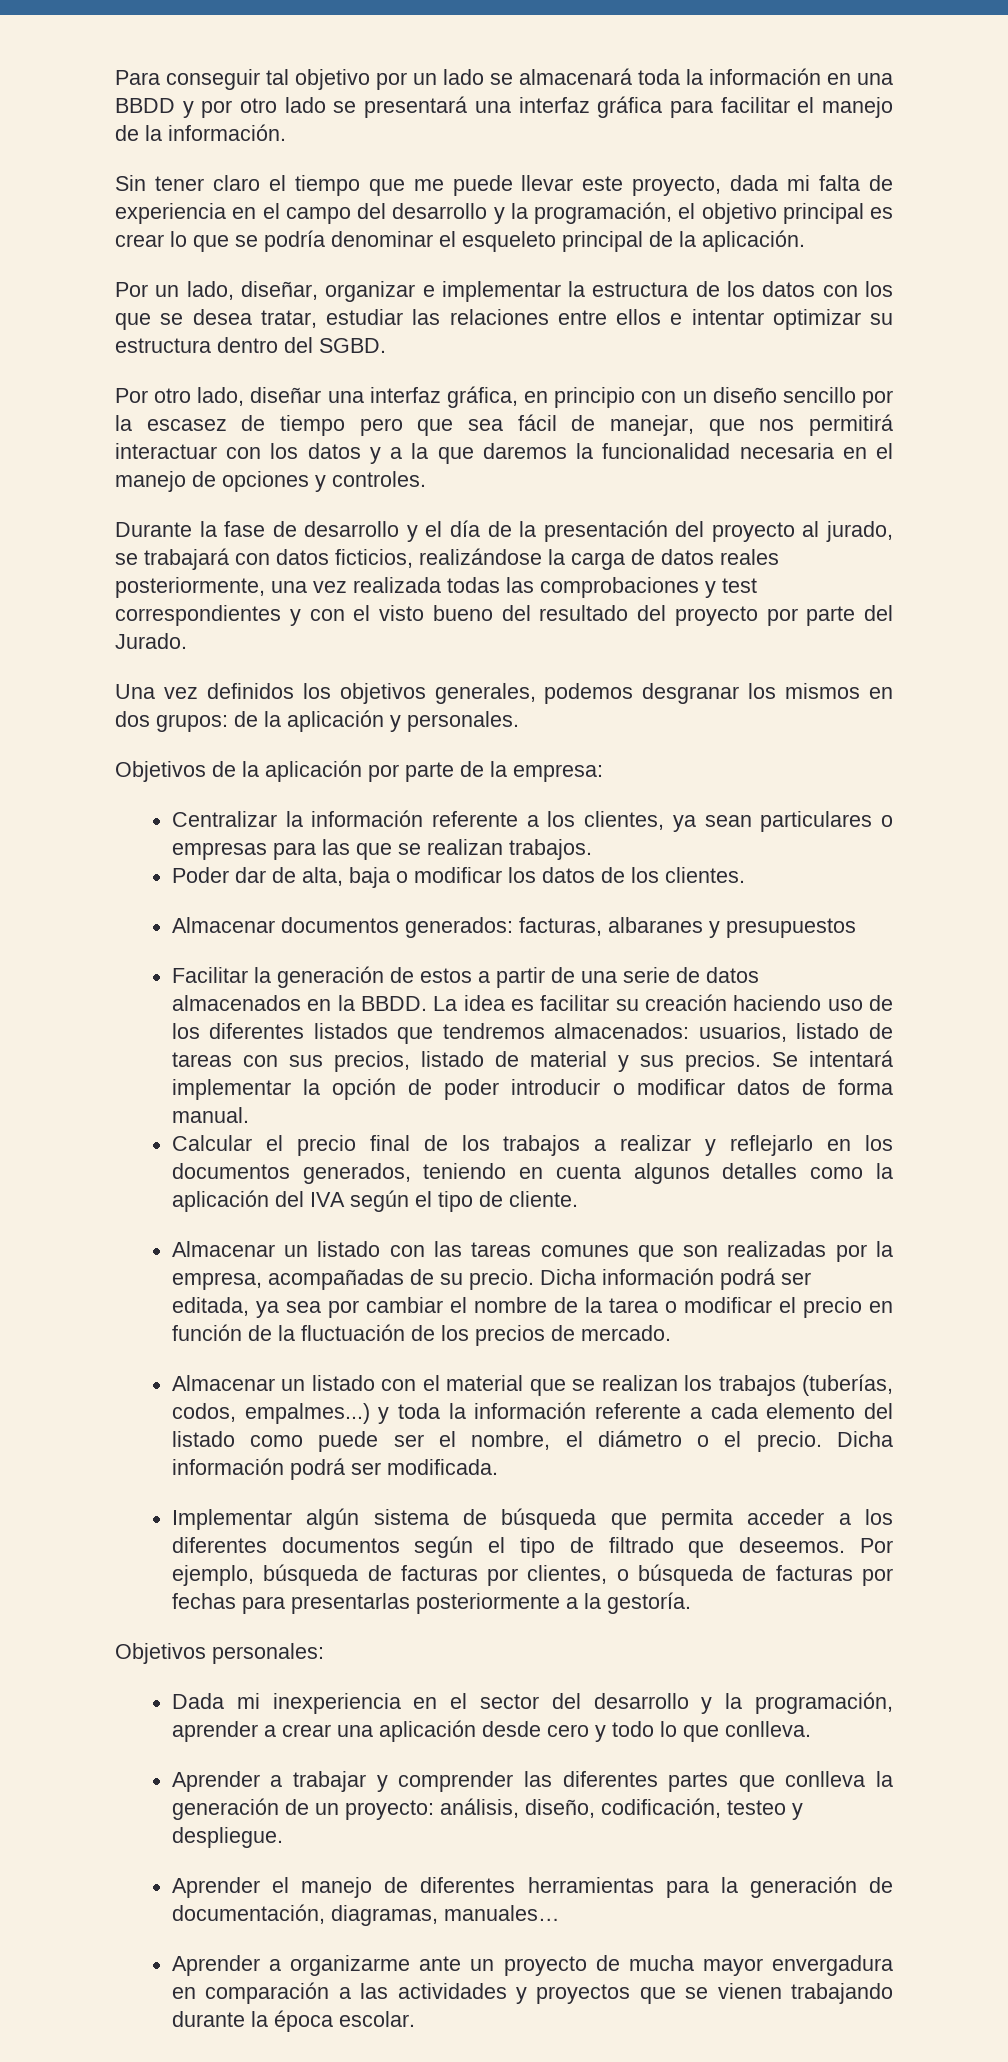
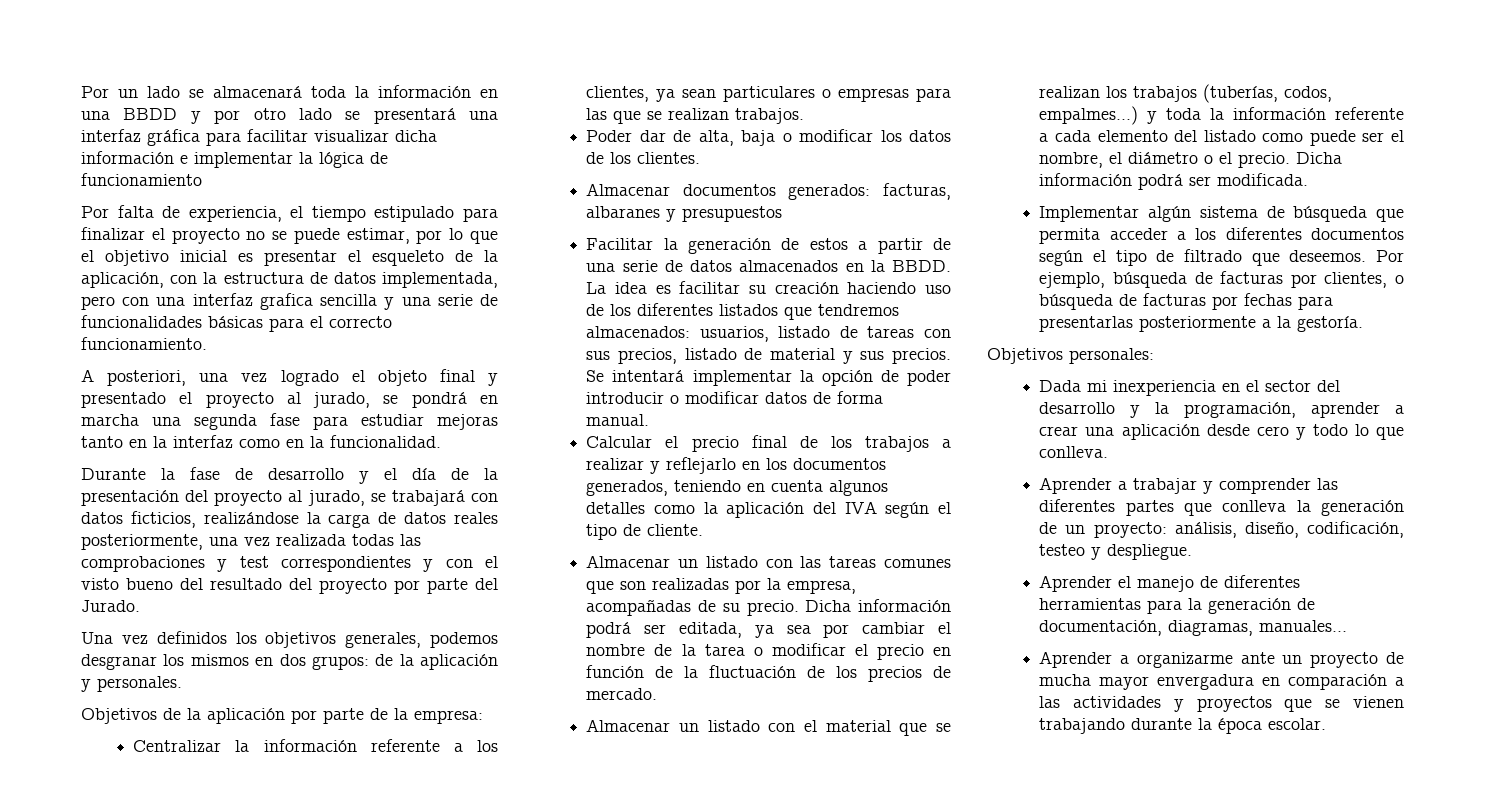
- Para conseguir tal objetivo por un lado se almacenará toda la información en una BBDD y por otro lado se presentará una interfaz gráfica para facilitar el manejo de la información.
- Sin tener claro el tiempo que me puede llevar este proyecto, dada mi falta de experiencia en el campo del desarrollo y la programación, el objetivo principal es crear lo que se podría denominar el esqueleto principal de la aplicación.
- Por un lado, diseñar, organizar e implementar la estructura de los datos con los que se desea tratar, estudiar las relaciones entre ellos e intentar optimizar su estructura dentro del SGBD.
- Por otro lado, diseñar una interfaz gráfica, en principio con un diseño sencillo por la escasez de tiempo pero que sea fácil de manejar, que nos permitirá interactuar con los datos y a la que daremos la funcionalidad necesaria en el manejo de opciones y controles.
+ Por un lado se almacenará toda la información en una BBDD y por otro lado se presentará una interfaz gráfica para facilitar visualizar dicha información e implementar la lógica de funcionamiento
+ Por falta de experiencia, el tiempo estipulado para finalizar el proyecto no se puede estimar, por lo que el objetivo inicial es presentar el esqueleto de la aplicación, con la estructura de datos implementada, pero con una interfaz grafica sencilla y una serie de funcionalidades básicas para el correcto funcionamiento.
+ A posteriori, una vez logrado el objeto final y presentado el proyecto al jurado, se pondrá en marcha una segunda fase para estudiar mejoras tanto en la interfaz como en la funcionalidad.

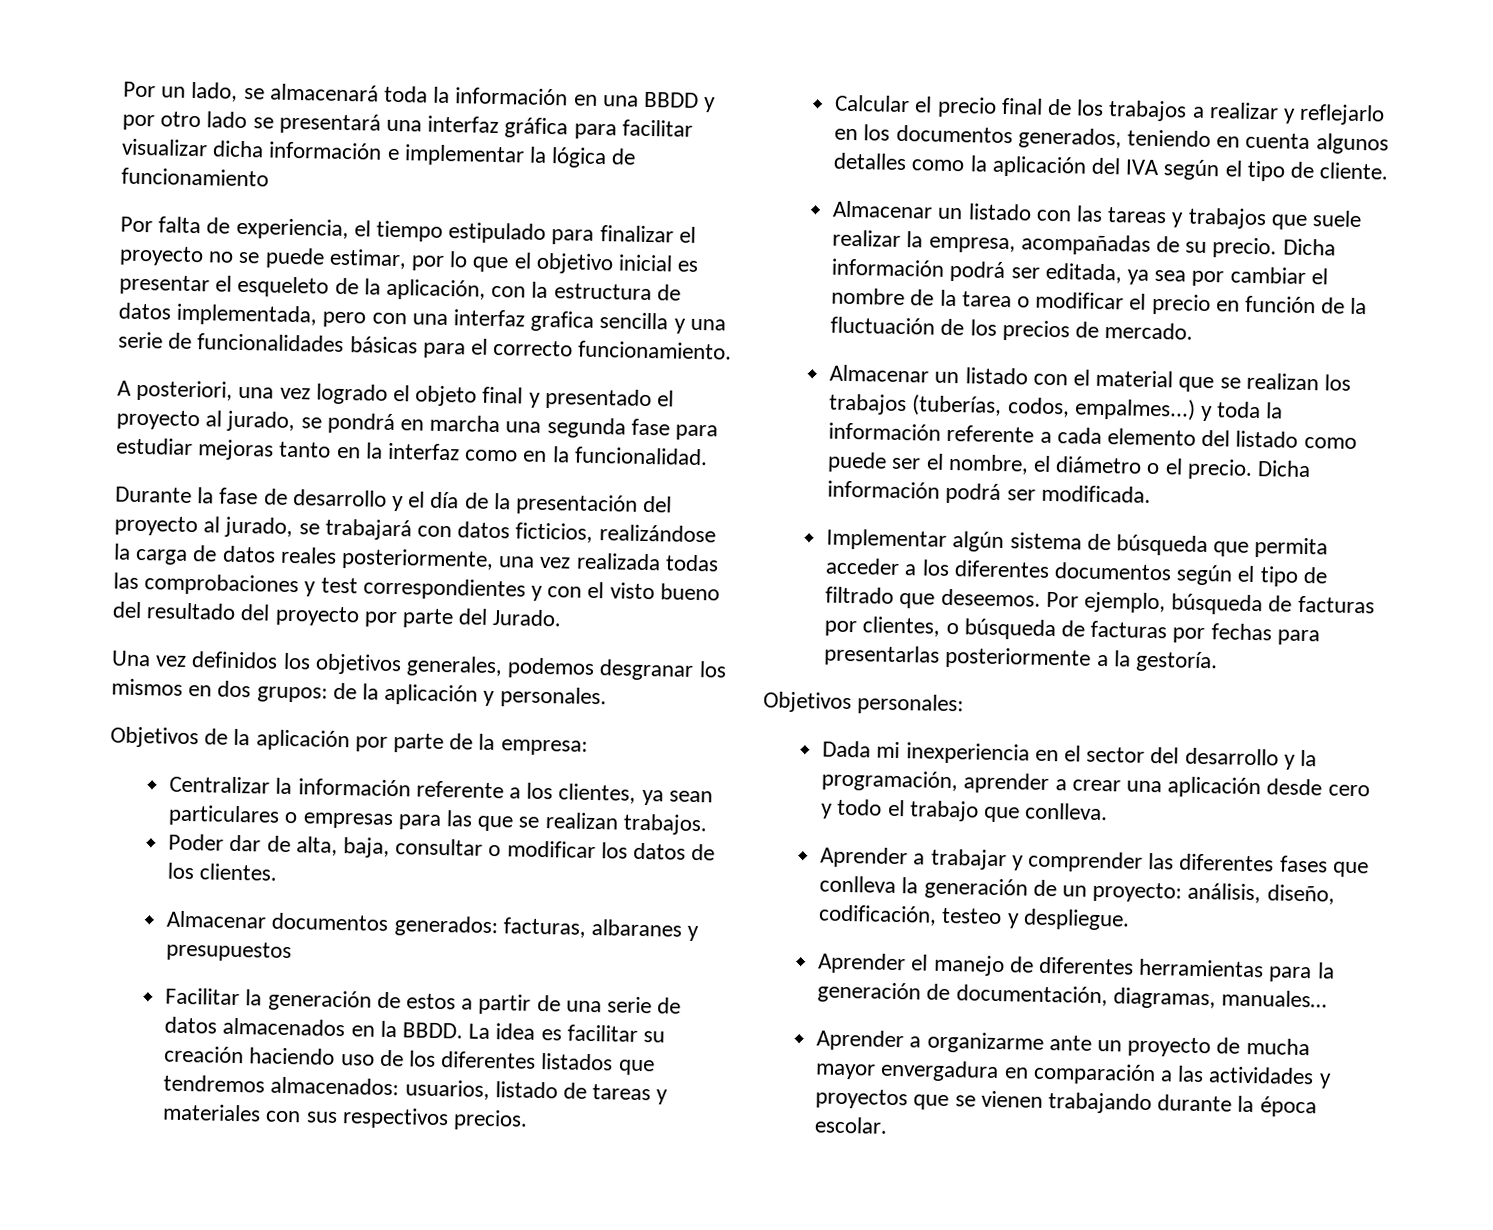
- Por un lado se almacenará toda la información en una BBDD y por otro lado se presentará una interfaz gráfica para facilitar visualizar dicha información e implementar la lógica de funcionamiento
+ Por un lado, se almacenará toda la información en una BBDD y por otro lado se presentará una interfaz gráfica para facilitar visualizar dicha información e implementar la lógica de funcionamiento
- Poder dar de alta, baja o modificar los datos de los clientes.
+ Poder dar de alta, baja, consultar o modificar los datos de los clientes.
- La idea es facilitar su creación haciendo uso de los diferentes listados que tendremos almacenados: usuarios, listado de tareas con sus precios, listado de material y sus precios. Se intentará implementar la opción de poder introducir o modificar datos de forma manual.
+ La idea es facilitar su creación haciendo uso de los diferentes listados que tendremos almacenados: usuarios, listado de tareas y materiales con sus respectivos precios.
- Almacenar un listado con las tareas comunes que son realizadas por la empresa, acompañadas de su precio.
+ Almacenar un listado con las tareas y trabajos que suele realizar la empresa, acompañadas de su precio.
- Dada mi inexperiencia en el sector del desarrollo y la programación, aprender a crear una aplicación desde cero y todo lo que conlleva.
+ Dada mi inexperiencia en el sector del desarrollo y la programación, aprender a crear una aplicación desde cero y todo el trabajo que conlleva.
- Aprender a trabajar y comprender las diferentes partes que conlleva la generación de un proyecto: análisis, diseño, codificación, testeo y despliegue.
+ Aprender a trabajar y comprender las diferentes fases que conlleva la generación de un proyecto: análisis, diseño, codificación, testeo y despliegue.

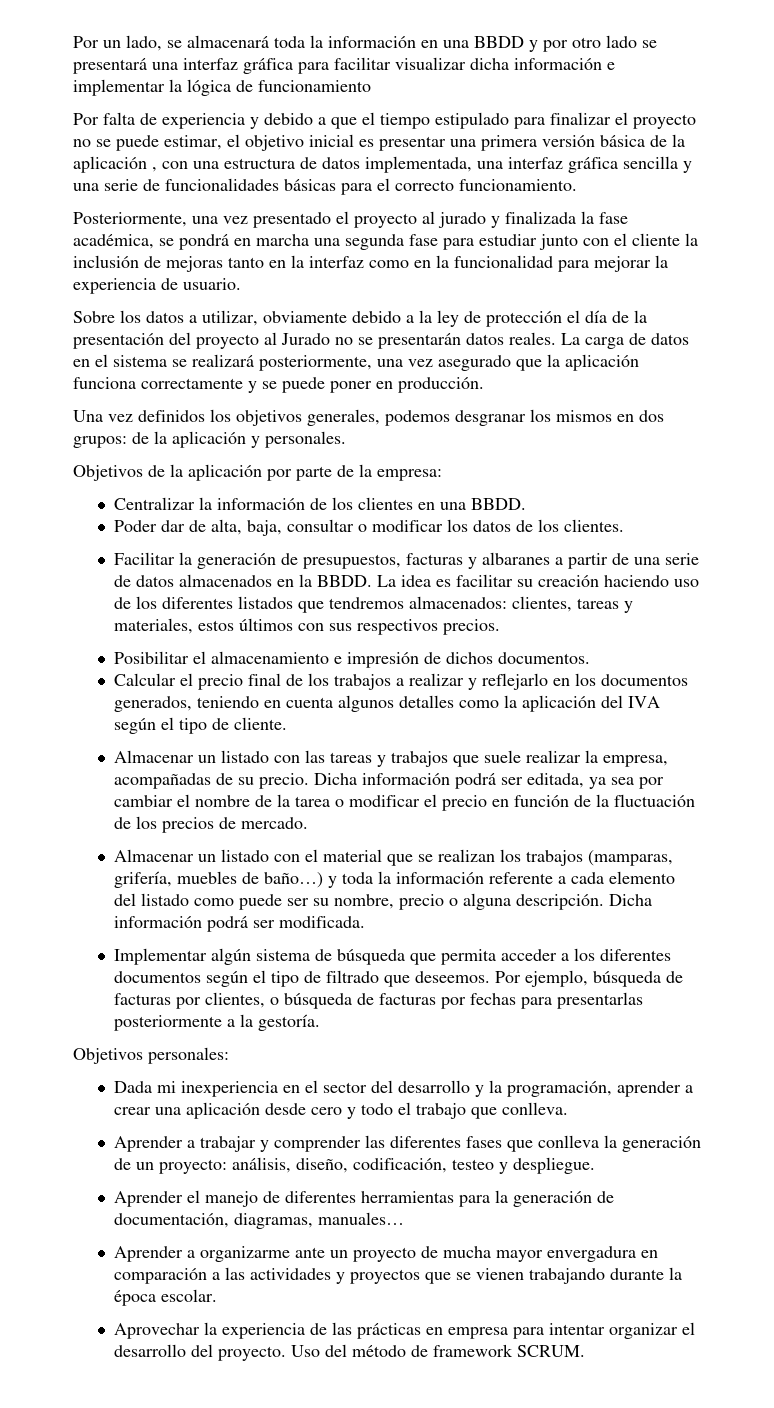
- Por falta de experiencia, el tiempo estipulado para finalizar el proyecto no se puede estimar, por lo que el objetivo inicial es presentar el esqueleto de la aplicación, con la estructura de datos implementada, pero con una interfaz grafica sencilla y una serie de funcionalidades básicas para el correcto funcionamiento.
+ Por falta de experiencia y debido a que el tiempo estipulado para finalizar el proyecto no se puede estimar, el objetivo inicial es presentar una primera versión básica de la aplicación , con una estructura de datos implementada, una interfaz gráfica sencilla y una serie de funcionalidades básicas para el correcto funcionamiento.
- A posteriori, una vez logrado el objeto final y presentado el proyecto al jurado, se pondrá en marcha una segunda fase para estudiar mejoras tanto en la interfaz como en la funcionalidad.
- Durante la fase de desarrollo y el día de la presentación del proyecto al jurado, se trabajará con datos ficticios, realizándose la carga de datos reales posteriormente, una vez realizada todas las comprobaciones y test correspondientes y con el visto bueno del resultado del proyecto por parte del Jurado.
+ Posteriormente, una vez presentado el proyecto al jurado y finalizada la fase académica, se pondrá en marcha una segunda fase para estudiar junto con el cliente la inclusión de mejoras tanto en la interfaz como en la funcionalidad para mejorar la experiencia de usuario.
+ Sobre los datos a utilizar, obviamente debido a la ley de protección el día de la presentación del proyecto al Jurado no se presentarán datos reales. La carga de datos en el sistema se realizará posteriormente, una vez asegurado que la aplicación funciona correctamente y se puede poner en producción.
- Centralizar la información referente a los clientes, ya sean particulares o empresas para las que se realizan trabajos.
+ Centralizar la información de los clientes en una BBDD.
- Almacenar documentos generados: facturas, albaranes y presupuestos
- Facilitar la generación de estos a partir de una serie de datos almacenados en la BBDD.
+ Facilitar la generación de presupuestos, facturas y albaranes a partir de una serie de datos almacenados en la BBDD.
- La idea es facilitar su creación haciendo uso de los diferentes listados que tendremos almacenados: usuarios, listado de tareas y materiales con sus respectivos precios.
+ La idea es facilitar su creación haciendo uso de los diferentes listados que tendremos almacenados: clientes, tareas y materiales, estos últimos con sus respectivos precios.
+ Posibilitar el almacenamiento e impresión de dichos documentos.
- Almacenar un listado con el material que se realizan los trabajos (tuberías, codos, empalmes...) y toda la información referente a cada elemento del listado como puede ser el nombre, el diámetro o el precio.
+ Almacenar un listado con el material que se realizan los trabajos (mamparas, grifería, muebles de baño…) y toda la información referente a cada elemento del listado como puede ser su nombre, precio o alguna descripción.
+ Aprovechar la experiencia de las prácticas en empresa para intentar organizar el desarrollo del proyecto. Uso del método de framework SCRUM.

